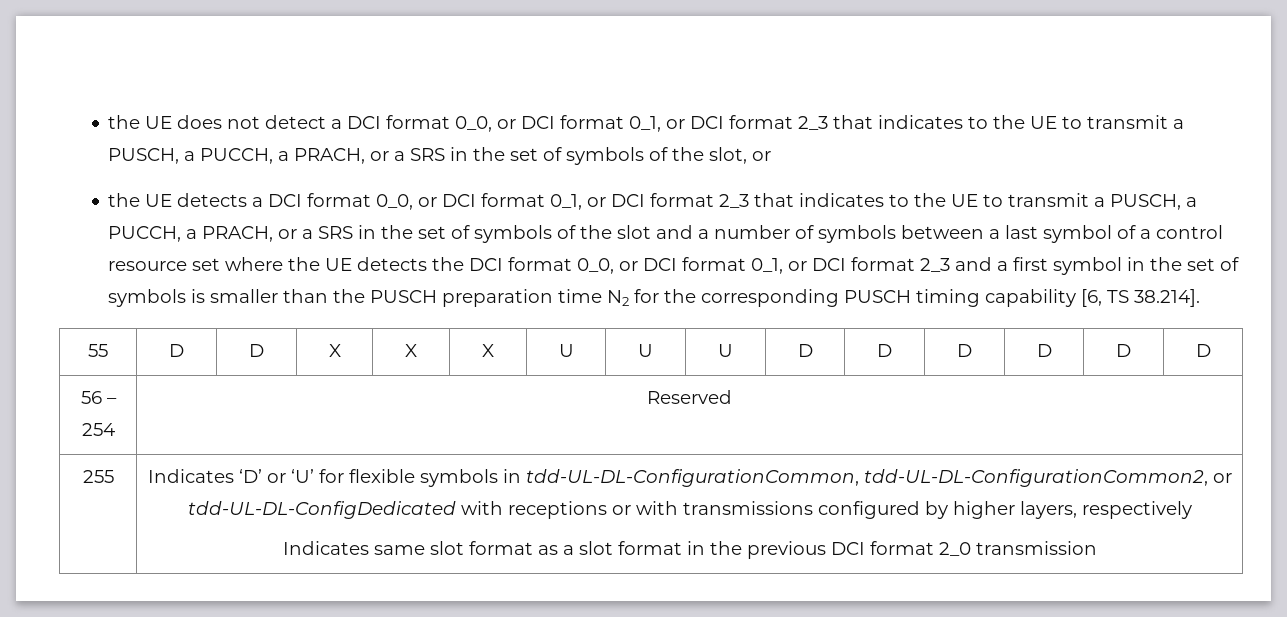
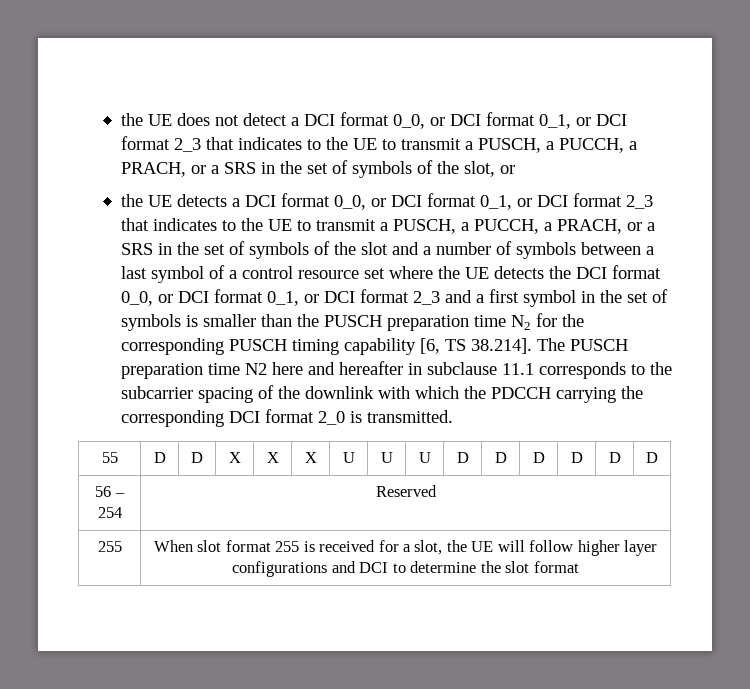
- the UE detects a DCI format 0_0, or DCI format 0_1, or DCI format 2_3 that indicates to the UE to transmit a PUSCH, a PUCCH, a PRACH, or a SRS in the set of symbols of the slot and a number of symbols between a last symbol of a control resource set where the UE detects the DCI format 0_0, or DCI format 0_1, or DCI format 2_3 and a first symbol in the set of symbols is smaller than the PUSCH preparation time N2 for the corresponding PUSCH timing capability [6, TS 38.214].
+ the UE detects a DCI format 0_0, or DCI format 0_1, or DCI format 2_3 that indicates to the UE to transmit a PUSCH, a PUCCH, a PRACH, or a SRS in the set of symbols of the slot and a number of symbols between a last symbol of a control resource set where the UE detects the DCI format 0_0, or DCI format 0_1, or DCI format 2_3 and a first symbol in the set of symbols is smaller than the PUSCH preparation time N2 for the corresponding PUSCH timing capability [6, TS 38.214]. The PUSCH preparation time N2 here and hereafter in subclause 11.1 corresponds to the subcarrier spacing of the downlink with which the PDCCH carrying the corresponding DCI format 2_0 is transmitted.
- 255 | Indicates ‘D’ or ‘U’ for flexible symbols in tdd-UL-DL-ConfigurationCommon, tdd-UL-DL-ConfigurationCommon2, or tdd-UL-DL-ConfigDedicated with receptions or with transmissions configured by higher layers, respectively
- Indicates same slot format as a slot format in the previous DCI format 2_0 transmission
+ 255 | When slot format 255 is received for a slot, the UE will follow higher layer configurations and DCI to determine the slot format

